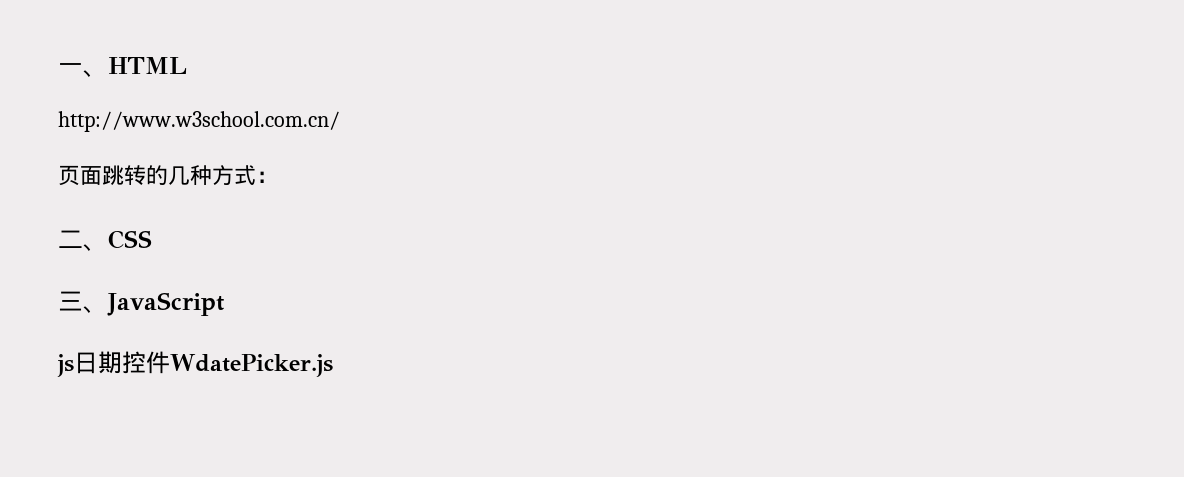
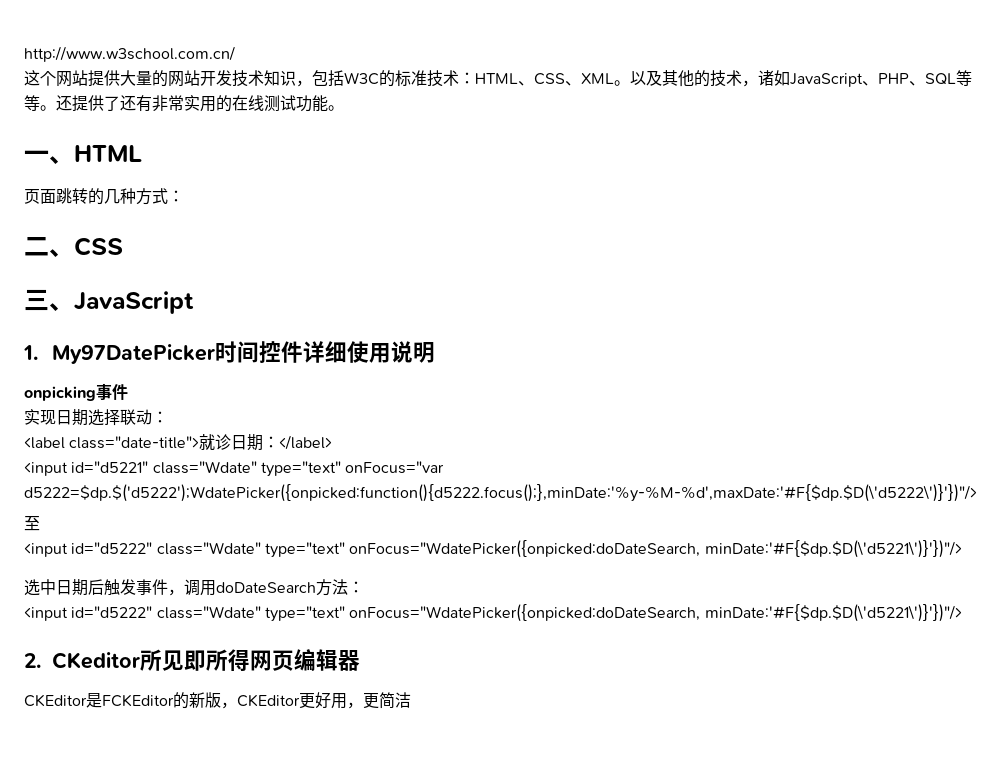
+ http://www.w3school.com.cn/
+ 这个网站提供大量的网站开发技术知识，包括W3C的标准技术：HTML、CSS、XML。以及其他的技术，诸如JavaScript、PHP、SQL等等。还提供了还有非常实用的在线测试功能。
- http://www.w3school.com.cn/
- js日期控件WdatePicker.js
+ 1. My97DatePicker时间控件详细使用说明
+ onpicking事件
+ 实现日期选择联动：
+ <label class="date-title">就诊日期：</label>
+ <input id="d5221" class="Wdate" type="text" onFocus="var d5222=$dp.$('d5222');WdatePicker({onpicked:function(){d5222.focus();},minDate:'%y-%M-%d',maxDate:'#F{$dp.$D(\'d5222\')}'})"/>
+ 至
+ <input id="d5222" class="Wdate" type="text" onFocus="WdatePicker({onpicked:doDateSearch, minDate:'#F{$dp.$D(\'d5221\')}'})"/>
+ 选中日期后触发事件，调用doDateSearch方法：
+ <input id="d5222" class="Wdate" type="text" onFocus="WdatePicker({onpicked:doDateSearch, minDate:'#F{$dp.$D(\'d5221\')}'})"/>
+ 2. CKeditor所见即所得网页编辑器
+ CKEditor是FCKEditor的新版，CKEditor更好用，更简洁

